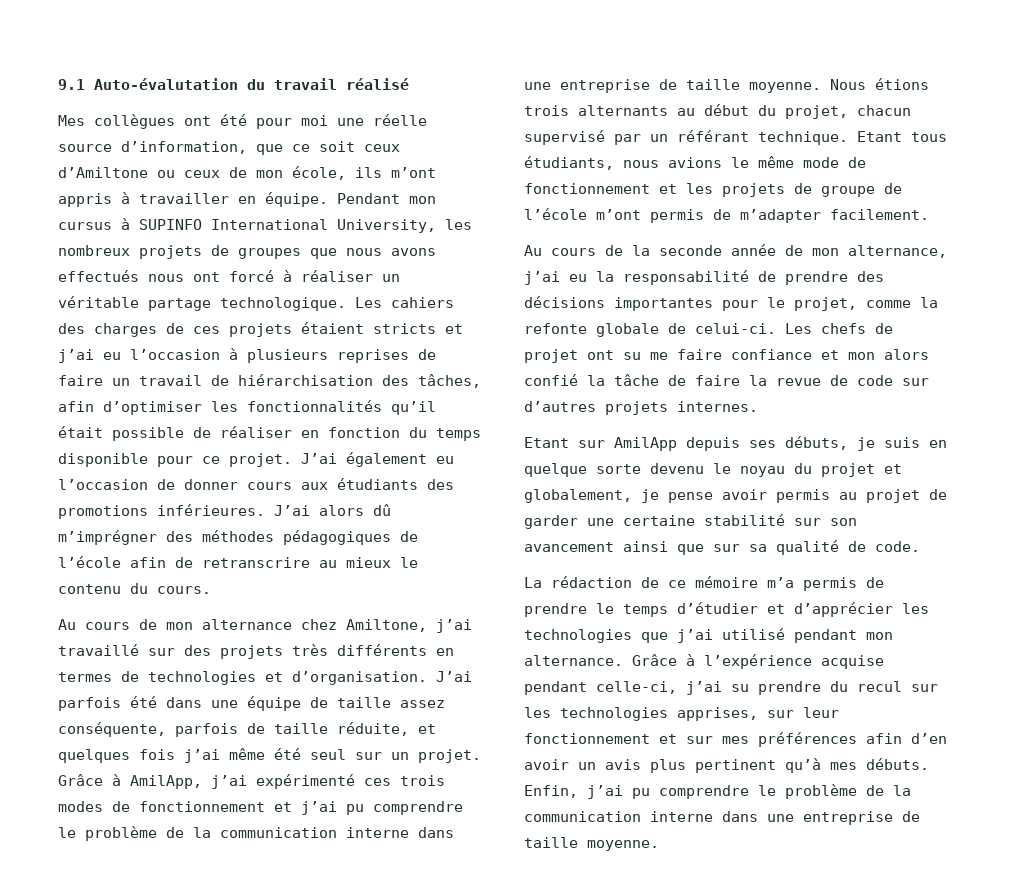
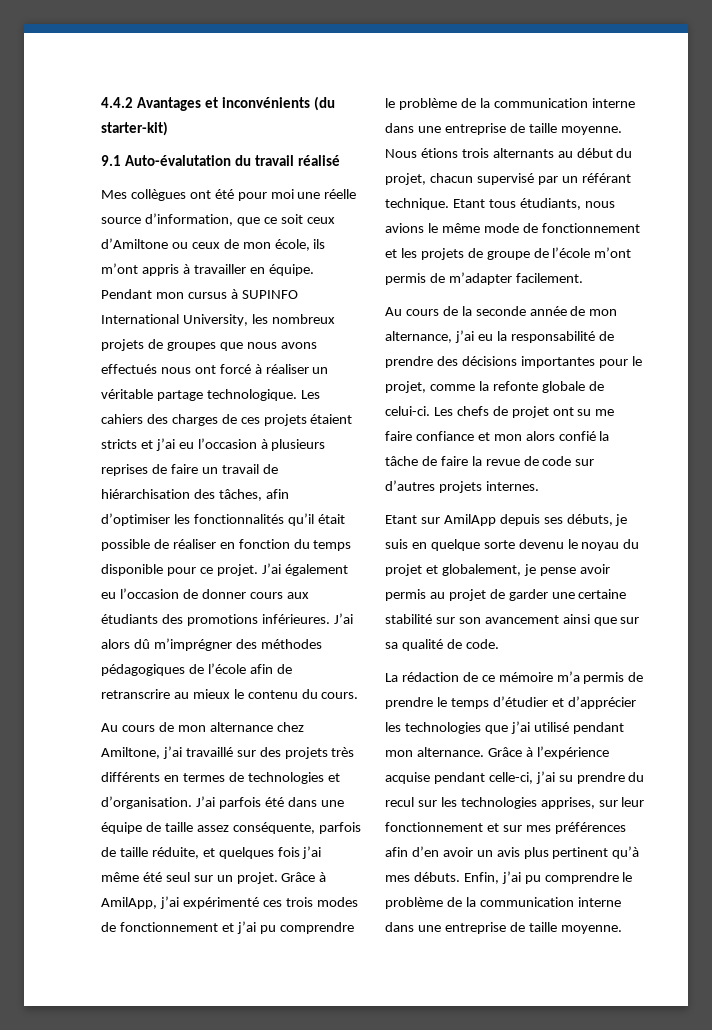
+ 4.4.2 Avantages et inconvénients (du starter-kit)

